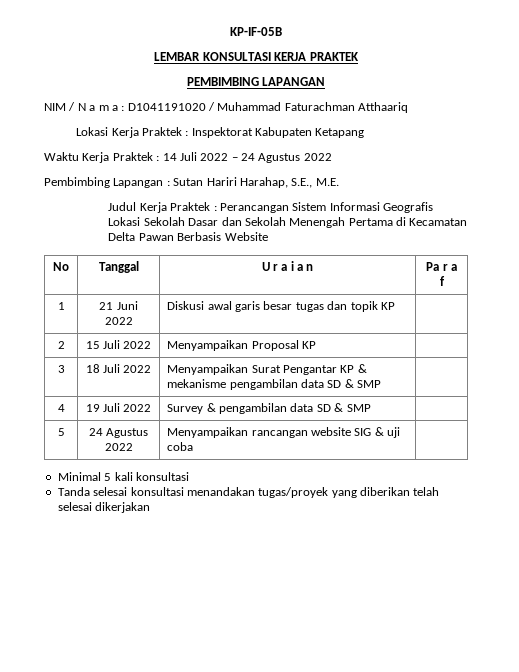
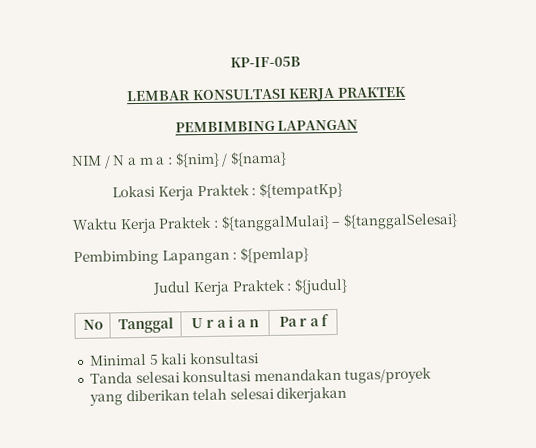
- NIM / N a m a : D1041191020 / Muhammad Faturachman Atthaariq
+ NIM / N a m a : ${nim} / ${nama}
- Lokasi Kerja Praktek : Inspektorat Kabupaten Ketapang
+ Lokasi Kerja Praktek : ${tempatKp}
- Waktu Kerja Praktek : 14 Juli 2022 – 24 Agustus 2022
- Pembimbing Lapangan : Sutan Hariri Harahap, S.E., M.E.
- Judul Kerja Praktek : Perancangan Sistem Informasi Geografis Lokasi Sekolah Dasar dan Sekolah Menengah Pertama di Kecamatan Delta Pawan Berbasis Website
+ Waktu Kerja Praktek : ${tanggalMulai} – ${tanggalSelesai}
+ Pembimbing Lapangan : ${pemlap}
+ Judul Kerja Praktek : ${judul}
- 1 | 21 Juni 2022 | Diskusi awal garis besar tugas dan topik KP |
- 2 | 15 Juli 2022 | Menyampaikan Proposal KP |
- 3 | 18 Juli 2022 | Menyampaikan Surat Pengantar KP & mekanisme pengambilan data SD & SMP |
- 4 | 19 Juli 2022 | Survey & pengambilan data SD & SMP |
- 5 | 24 Agustus 2022 | Menyampaikan rancangan website SIG & uji coba |

